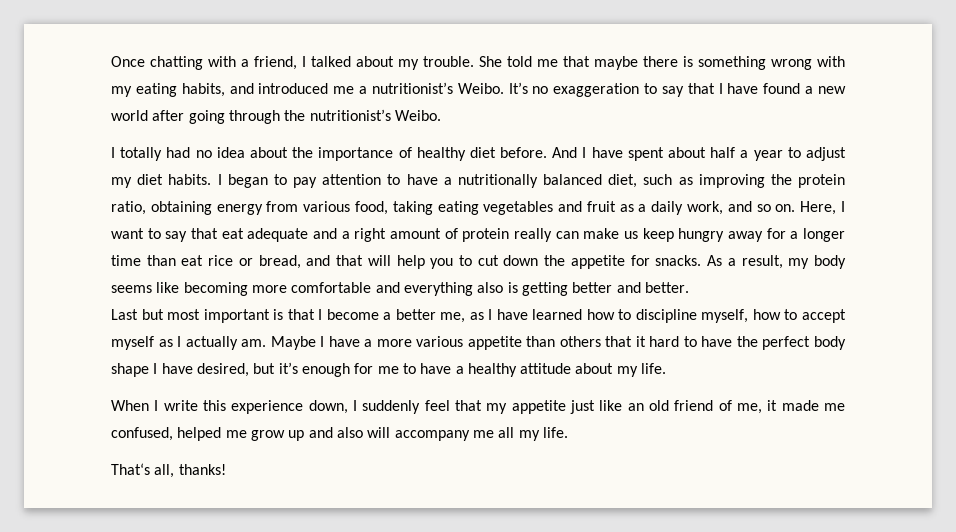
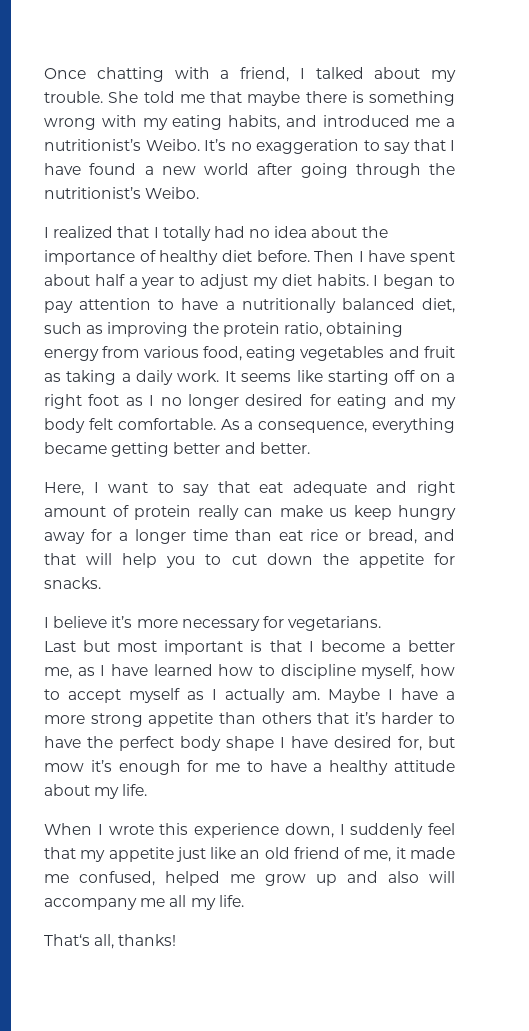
- I totally had no idea about the importance of healthy diet before.
+ I realized that I totally had no idea about the importance of healthy diet before.
- And I have spent about half a year to adjust my diet habits.
+ Then I have spent about half a year to adjust my diet habits.
- I began to pay attention to have a nutritionally balanced diet, such as improving the protein ratio, obtaining energy from various food, taking eating vegetables and fruit as a daily work, and so on. Here, I want to say that eat adequate and a right amount of protein really can make us keep hungry away for a longer time than eat rice or bread, and that will help you to cut down the appetite for snacks. As a result, my body seems like becoming more comfortable and everything also is getting better and better.
+ I began to pay attention to have a nutritionally balanced diet, such as improving the protein ratio, obtaining energy from various food, eating vegetables and fruit as taking a daily work. It seems like starting off on a right foot as I no longer desired for eating and my body felt comfortable. As a consequence, everything became getting better and better.
+ Here, I want to say that eat adequate and right amount of protein really can make us keep hungry away for a longer time than eat rice or bread, and that will help you to cut down the appetite for snacks.
+ I believe it’s more necessary for vegetarians.
- Maybe I have a more various appetite than others that it hard to have the perfect body shape I have desired, but it’s enough for me to have a healthy attitude about my life.
+ Maybe I have a more strong appetite than others that it’s harder to have the perfect body shape I have desired for, but mow it’s enough for me to have a healthy attitude about my life.
- When I write this experience down, I suddenly feel that my appetite just like an old friend of me, it made me confused, helped me grow up and also will accompany me all my life.
+ When I wrote this experience down, I suddenly feel that my appetite just like an old friend of me, it made me confused, helped me grow up and also will accompany me all my life.

